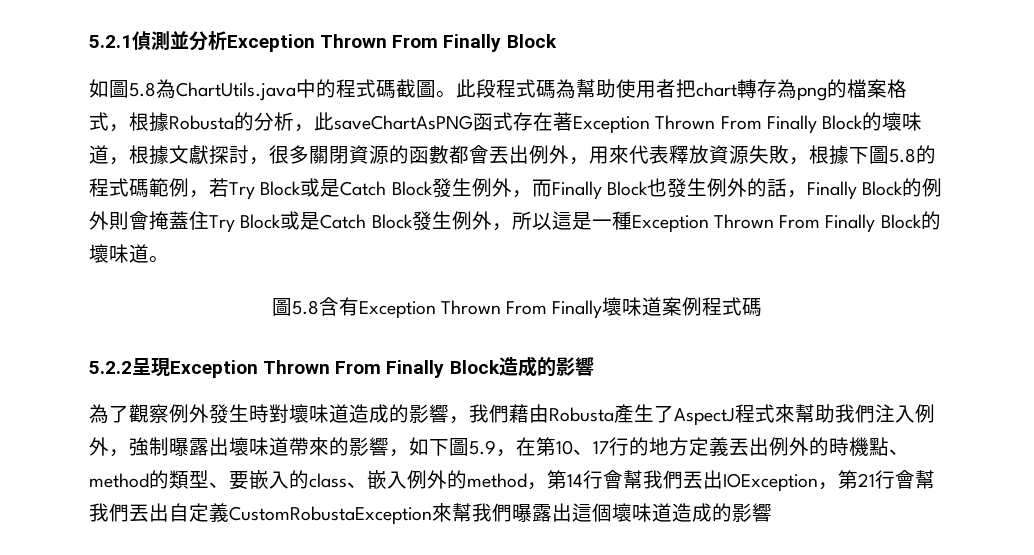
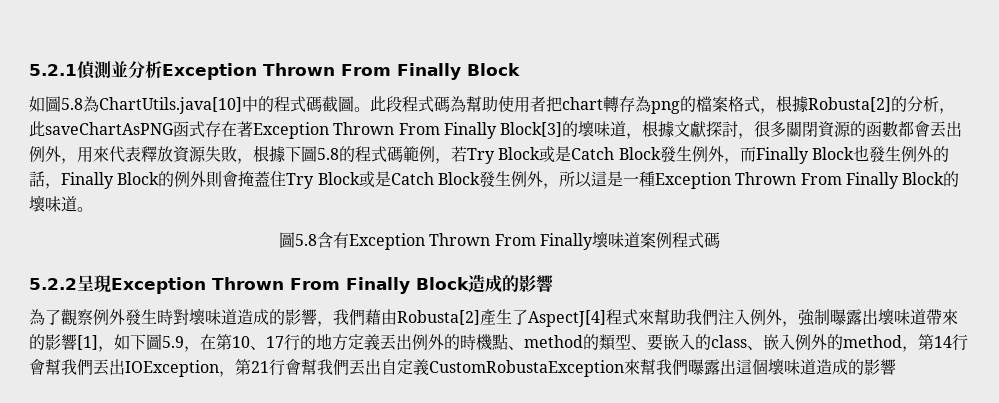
- 如圖5.8為ChartUtils.java中的程式碼截圖。
+ 如圖5.8為ChartUtils.java[10]中的程式碼截圖。
- 此段程式碼為幫助使用者把chart轉存為png的檔案格式，根據Robusta的分析，此saveChartAsPNG函式存在著Exception Thrown From Finally Block的壞味道，根據文獻探討，很多關閉資源的函數都會丟出例外，用來代表釋放資源失敗，根據下圖5.8的程式碼範例，若Try Block或是Catch Block發生例外，而Finally Block也發生例外的話，Finally Block的例外則會掩蓋住Try Block或是Catch Block發生例外，所以這是一種Exception Thrown From Finally Block的壞味道。
+ 此段程式碼為幫助使用者把chart轉存為png的檔案格式，根據Robusta[2]的分析，此saveChartAsPNG函式存在著Exception Thrown From Finally Block[3]的壞味道，根據文獻探討，很多關閉資源的函數都會丟出例外，用來代表釋放資源失敗，根據下圖5.8的程式碼範例，若Try Block或是Catch Block發生例外，而Finally Block也發生例外的話，Finally Block的例外則會掩蓋住Try Block或是Catch Block發生例外，所以這是一種Exception Thrown From Finally Block的壞味道。
- 為了觀察例外發生時對壞味道造成的影響，我們藉由Robusta產生了AspectJ程式來幫助我們注入例外，強制曝露出壞味道帶來的影響，如下圖5.9，在第10、17行的地方定義丟出例外的時機點、method的類型、要嵌入的class、嵌入例外的method，第14行會幫我們丟出IOException，第21行會幫我們丟出自定義CustomRobustaException來幫我們曝露出這個壞味道造成的影響
+ 為了觀察例外發生時對壞味道造成的影響，我們藉由Robusta[2]產生了AspectJ[4]程式來幫助我們注入例外，強制曝露出壞味道帶來的影響[1]，如下圖5.9，在第10、17行的地方定義丟出例外的時機點、method的類型、要嵌入的class、嵌入例外的method，第14行會幫我們丟出IOException，第21行會幫我們丟出自定義CustomRobustaException來幫我們曝露出這個壞味道造成的影響

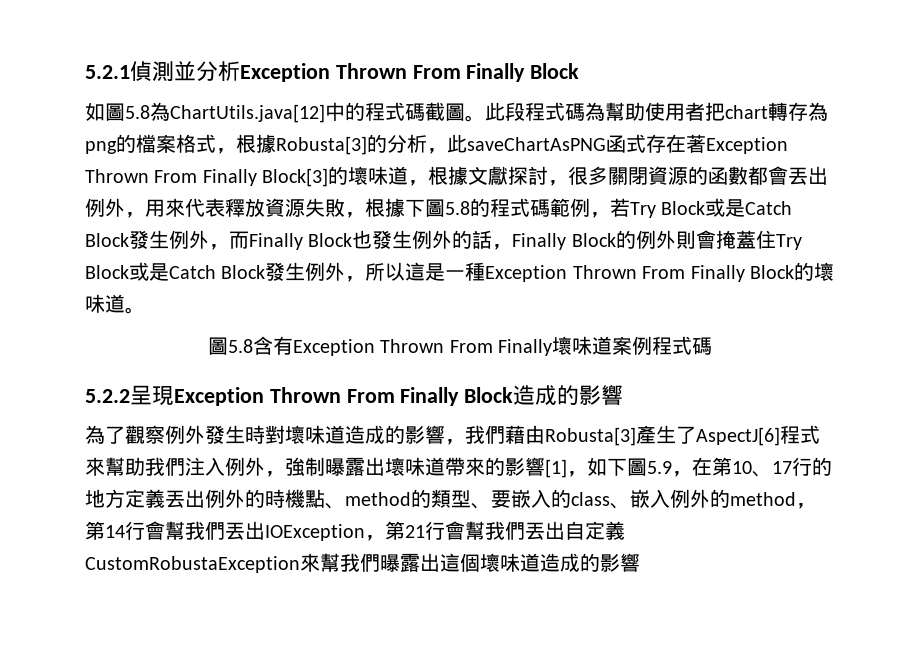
- 如圖5.8為ChartUtils.java[10]中的程式碼截圖。
+ 如圖5.8為ChartUtils.java[12]中的程式碼截圖。
- 此段程式碼為幫助使用者把chart轉存為png的檔案格式，根據Robusta[2]的分析，此saveChartAsPNG函式存在著Exception Thrown From Finally Block[3]的壞味道，根據文獻探討，很多關閉資源的函數都會丟出例外，用來代表釋放資源失敗，根據下圖5.8的程式碼範例，若Try Block或是Catch Block發生例外，而Finally Block也發生例外的話，Finally Block的例外則會掩蓋住Try Block或是Catch Block發生例外，所以這是一種Exception Thrown From Finally Block的壞味道。
+ 此段程式碼為幫助使用者把chart轉存為png的檔案格式，根據Robusta[3]的分析，此saveChartAsPNG函式存在著Exception Thrown From Finally Block[3]的壞味道，根據文獻探討，很多關閉資源的函數都會丟出例外，用來代表釋放資源失敗，根據下圖5.8的程式碼範例，若Try Block或是Catch Block發生例外，而Finally Block也發生例外的話，Finally Block的例外則會掩蓋住Try Block或是Catch Block發生例外，所以這是一種Exception Thrown From Finally Block的壞味道。
- 為了觀察例外發生時對壞味道造成的影響，我們藉由Robusta[2]產生了AspectJ[4]程式來幫助我們注入例外，強制曝露出壞味道帶來的影響[1]，如下圖5.9，在第10、17行的地方定義丟出例外的時機點、method的類型、要嵌入的class、嵌入例外的method，第14行會幫我們丟出IOException，第21行會幫我們丟出自定義CustomRobustaException來幫我們曝露出這個壞味道造成的影響
+ 為了觀察例外發生時對壞味道造成的影響，我們藉由Robusta[3]產生了AspectJ[6]程式來幫助我們注入例外，強制曝露出壞味道帶來的影響[1]，如下圖5.9，在第10、17行的地方定義丟出例外的時機點、method的類型、要嵌入的class、嵌入例外的method，第14行會幫我們丟出IOException，第21行會幫我們丟出自定義CustomRobustaException來幫我們曝露出這個壞味道造成的影響

